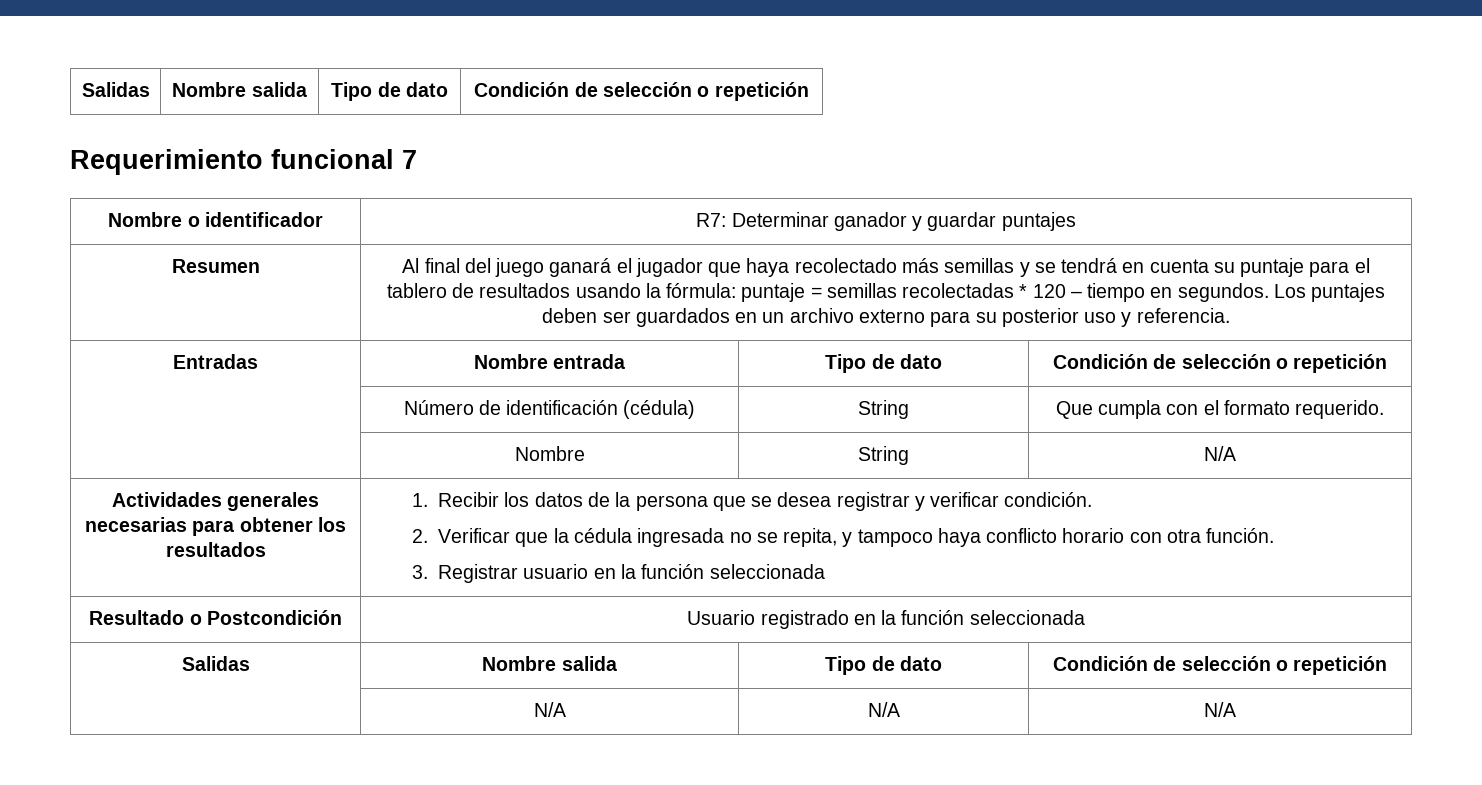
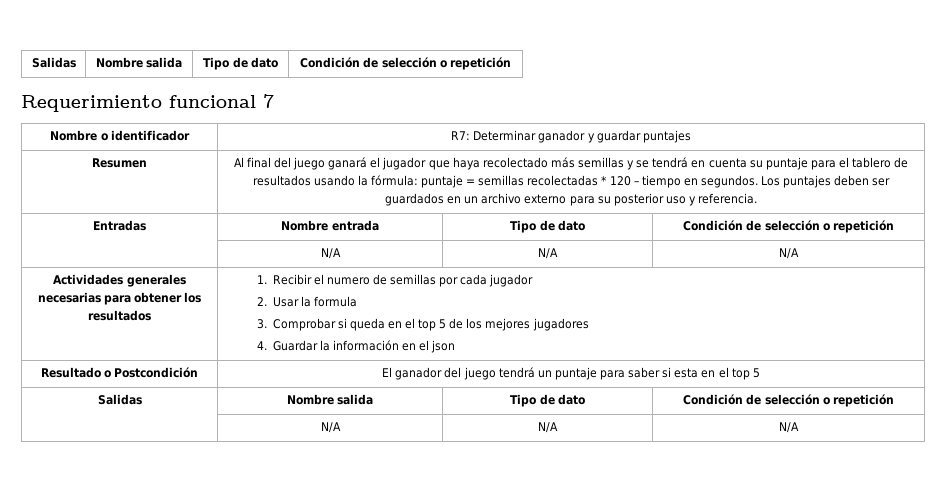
  Entradas | Nombre entrada | Tipo de dato | Condición de selección o repetición
- | Número de identificación (cédula) | String | Que cumpla con el formato requerido.
- | Nombre | String | N/A
+ | N/A | N/A | N/A
- 1. Recibir los datos de la persona que se desea registrar y verificar condición.
- 2. Verificar que la cédula ingresada no se repita, y tampoco haya conflicto horario con otra función.
- 3. Registrar usuario en la función seleccionada
- Resultado o Postcondición | Usuario registrado en la función seleccionada
+ 1. Recibir el numero de semillas por cada jugador
+ 2. Usar la formula
+ 3. Comprobar si queda en el top 5 de los mejores jugadores
+ 4. Guardar la información en el json
+ Resultado o Postcondición | El ganador del juego tendrá un puntaje para saber si esta en el top 5

